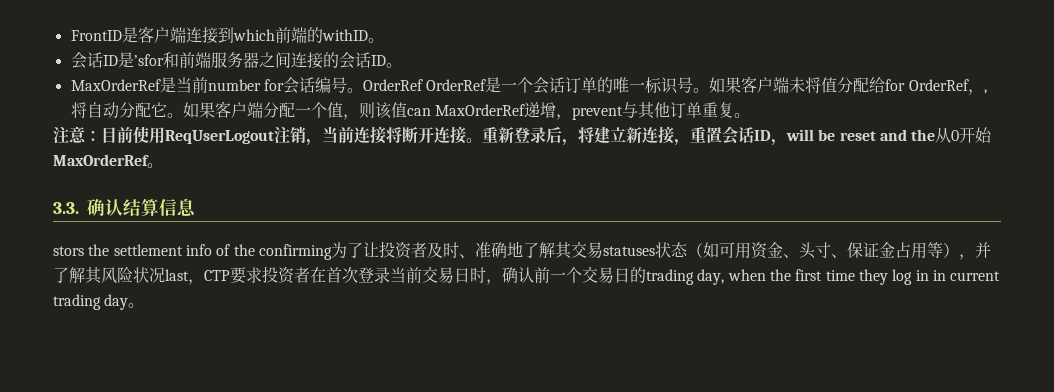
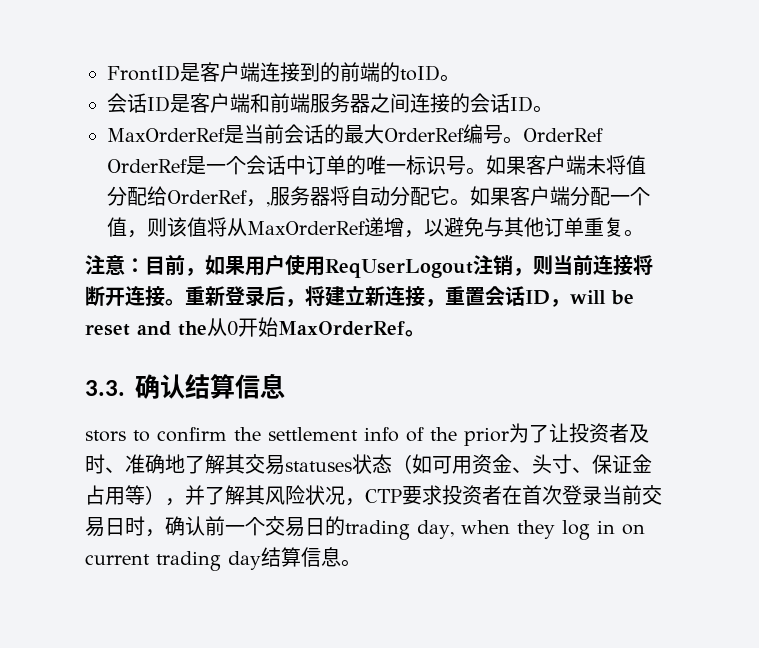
- FrontID是客户端连接到which前端的withID。
+ FrontID是客户端连接到的前端的toID。
- 会话ID是’sfor和前端服务器之间连接的会话ID。
+ 会话ID是客户端和前端服务器之间连接的会话ID。
- MaxOrderRef是当前number for会话编号。
+ MaxOrderRef是当前会话的最大OrderRef编号。
- OrderRef OrderRef是一个会话订单的唯一标识号。
+ OrderRef OrderRef是一个会话中订单的唯一标识号。
- 如果客户端未将值分配给for OrderRef，,将自动分配它。
+ 如果客户端未将值分配给OrderRef，,服务器将自动分配它。
- 如果客户端分配一个值，则该值can MaxOrderRef递增，prevent与其他订单重复。
+ 如果客户端分配一个值，则该值将从MaxOrderRef递增，以避免与其他订单重复。
- 注意：目前使用ReqUserLogout注销，当前连接将断开连接。
+ 注意：目前，如果用户使用ReqUserLogout注销，则当前连接将断开连接。
- stors the settlement info of the confirming为了让投资者及时、准确地了解其交易statuses状态（如可用资金、头寸、保证金占用等），并了解其风险状况last，CTP要求投资者在首次登录当前交易日时，确认前一个交易日的trading day, when the first time they log in in current trading day。
+ stors to confirm the settlement info of the prior为了让投资者及时、准确地了解其交易statuses状态（如可用资金、头寸、保证金占用等），并了解其风险状况，CTP要求投资者在首次登录当前交易日时，确认前一个交易日的trading day, when they log in on current trading day结算信息。

